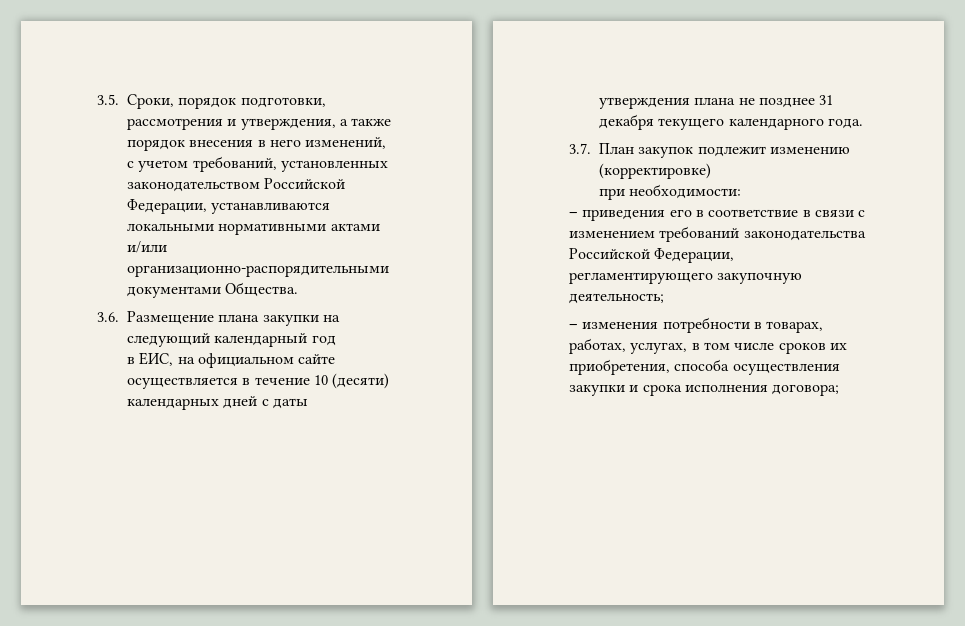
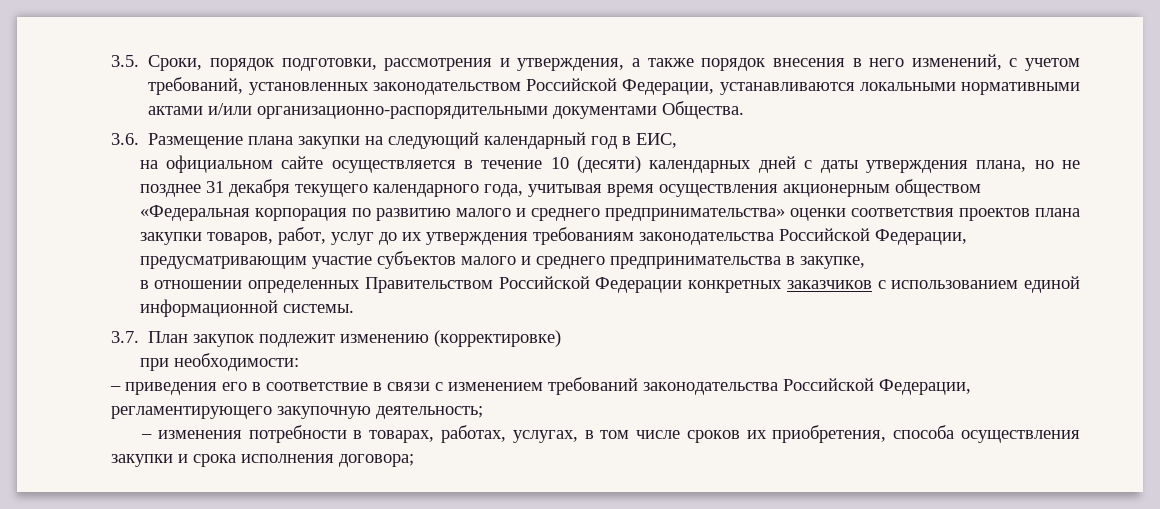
- 3.6. Размещение плана закупки на следующий календарный год
- в ЕИС, на официальном сайте осуществляется в течение 10 (десяти) календарных дней с даты утверждения плана не позднее 31 декабря текущего календарного года.
+ 3.6. Размещение плана закупки на следующий календарный год в ЕИС,
+ на официальном сайте осуществляется в течение 10 (десяти) календарных дней с даты утверждения плана, но не позднее 31 декабря текущего календарного года, учитывая время осуществления акционерным обществом «Федеральная корпорация по развитию малого и среднего предпринимательства» оценки соответствия проектов плана закупки товаров, работ, услуг до их утверждения требованиям законодательства Российской Федерации, предусматривающим участие субъектов малого и среднего предпринимательства в закупке,
+ в отношении определенных Правительством Российской Федерации конкретных заказчиков с использованием единой информационной системы.

